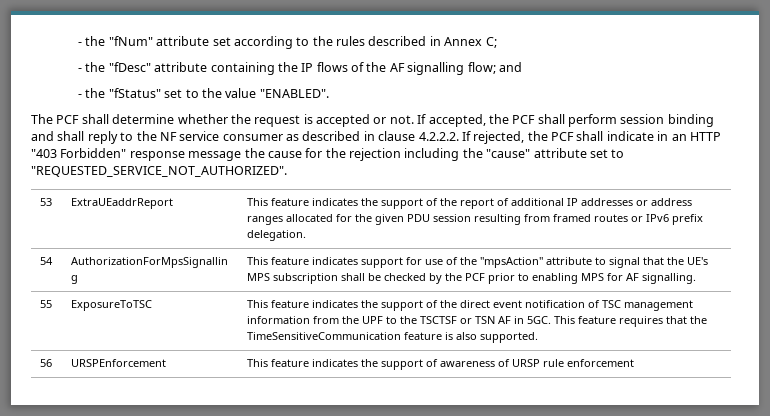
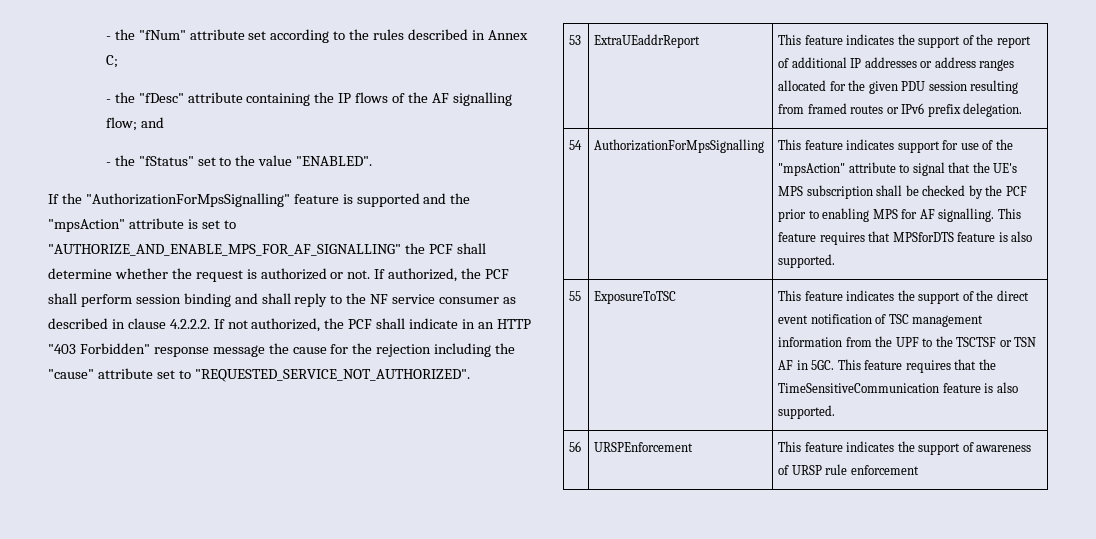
- The PCF shall determine whether the request is accepted or not.
+ If the "AuthorizationForMpsSignalling" feature is supported and the "mpsAction" attribute is set to "AUTHORIZE_AND_ENABLE_MPS_FOR_AF_SIGNALLING" the PCF shall determine whether the request is authorized or not.
- If accepted, the PCF shall perform session binding and shall reply to the NF service consumer as described in clause 4.2.2.2. If rejected, the PCF shall indicate in an HTTP "403 Forbidden" response message the cause for the rejection including the "cause" attribute set to "REQUESTED_SERVICE_NOT_AUTHORIZED".
+ If authorized, the PCF shall perform session binding and shall reply to the NF service consumer as described in clause 4.2.2.2. If not authorized, the PCF shall indicate in an HTTP "403 Forbidden" response message the cause for the rejection including the "cause" attribute set to "REQUESTED_SERVICE_NOT_AUTHORIZED".
+ This feature requires that MPSforDTS feature is also supported.

